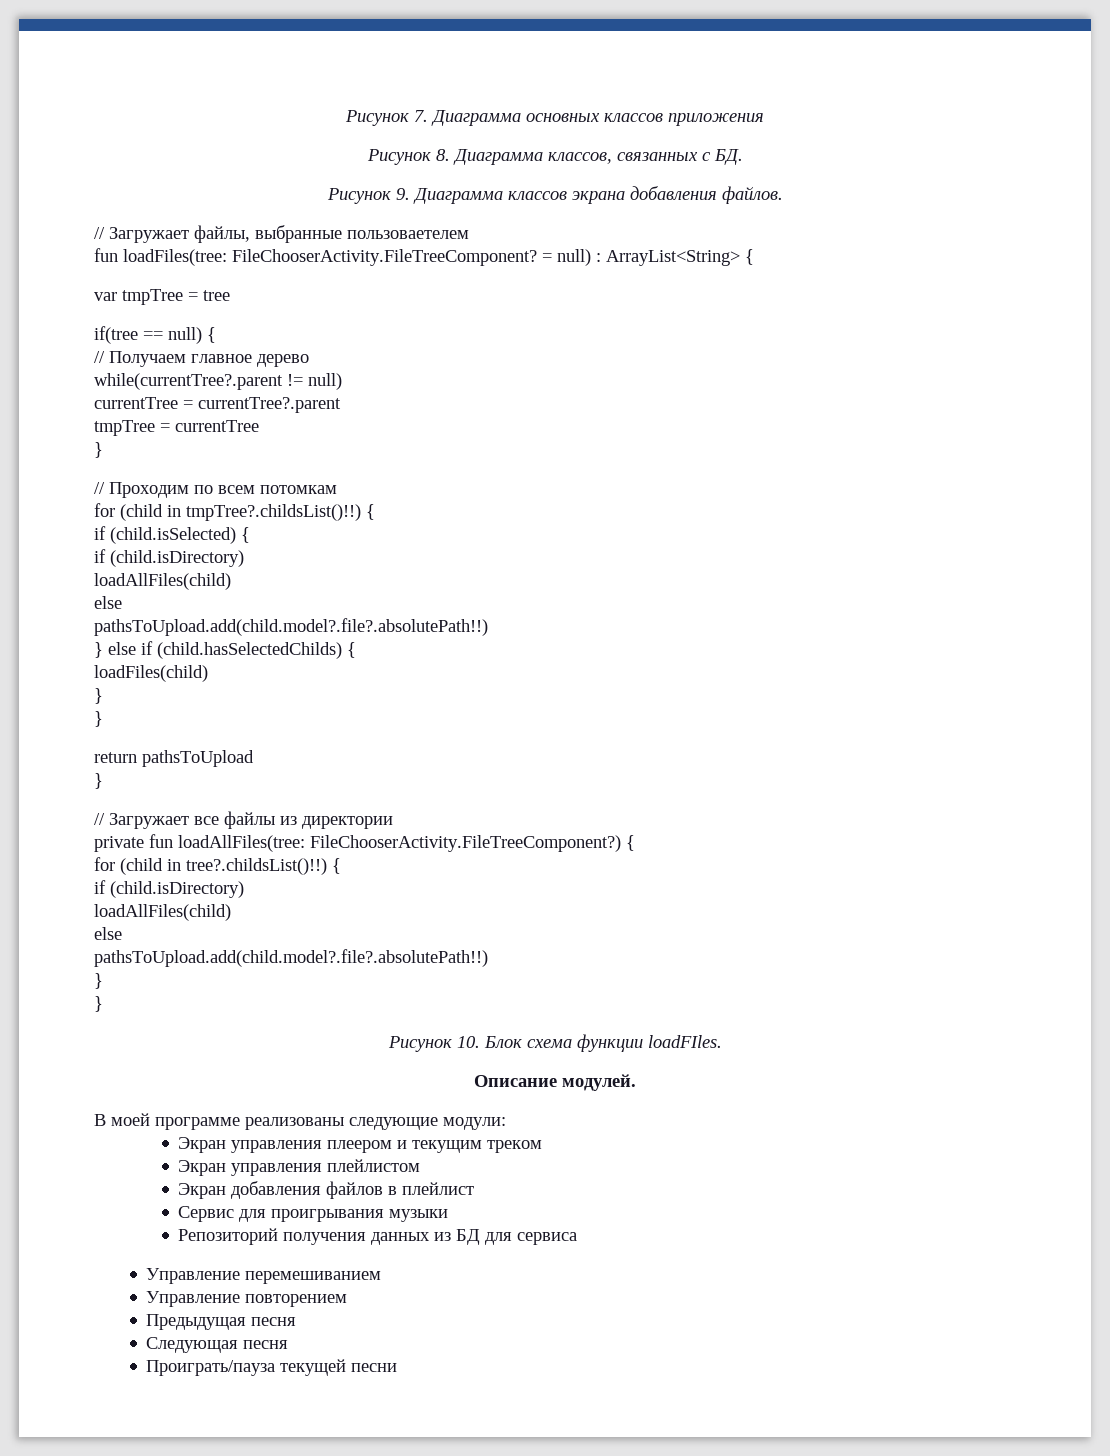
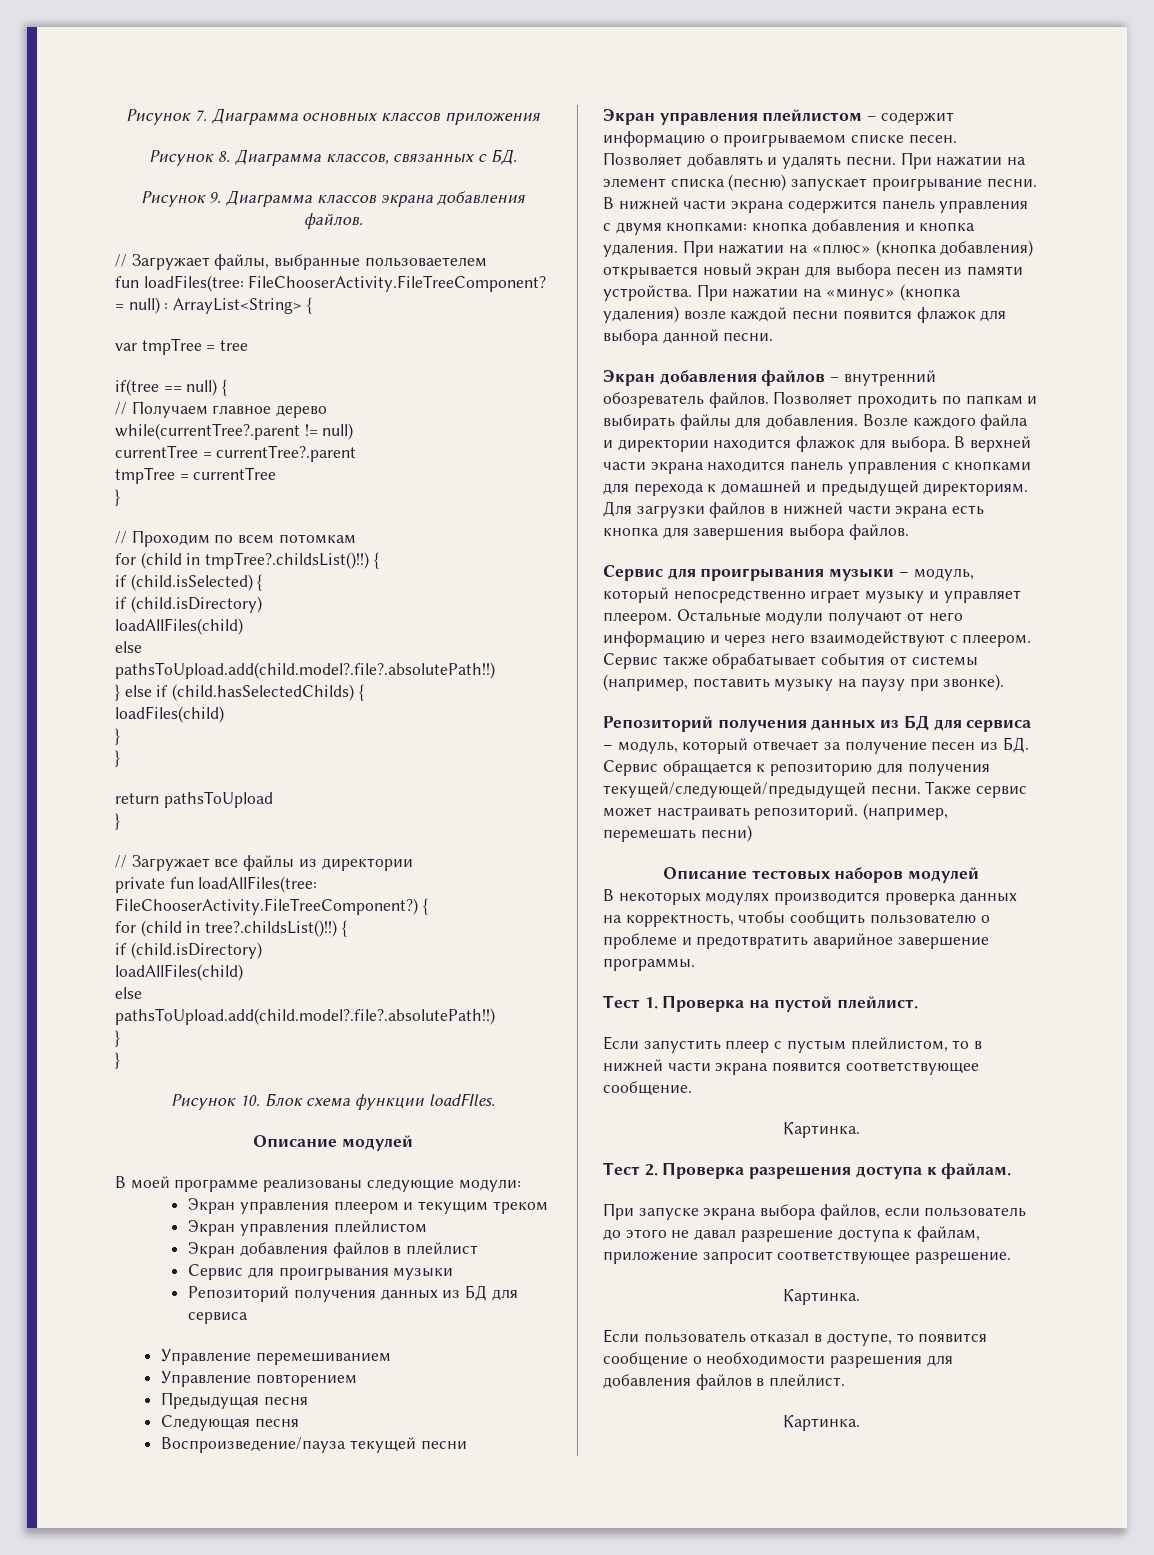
- Описание модулей.
+ Описание модулей
- Проиграть/пауза текущей песни
+ Воспроизведение/пауза текущей песни
+ Экран управления плейлистом – содержит информацию о проигрываемом списке песен. Позволяет добавлять и удалять песни. При нажатии на элемент списка (песню) запускает проигрывание песни. В нижней части экрана содержится панель управления с двумя кнопками: кнопка добавления и кнопка удаления. При нажатии на «плюс» (кнопка добавления) открывается новый экран для выбора песен из памяти устройства. При нажатии на «минус» (кнопка удаления) возле каждой песни появится флажок для выбора данной песни.
+ Экран добавления файлов – внутренний обозреватель файлов. Позволяет проходить по папкам и выбирать файлы для добавления. Возле каждого файла и директории находится флажок для выбора. В верхней части экрана находится панель управления с кнопками для перехода к домашней и предыдущей директориям. Для загрузки файлов в нижней части экрана есть кнопка для завершения выбора файлов.
+ Сервис для проигрывания музыки – модуль, который непосредственно играет музыку и управляет плеером. Остальные модули получают от него информацию и через него взаимодействуют с плеером. Сервис также обрабатывает события от системы (например, поставить музыку на паузу при звонке).
+ Репозиторий получения данных из БД для сервиса – модуль, который отвечает за получение песен из БД. Сервис обращается к репозиторию для получения текущей/следующей/предыдущей песни. Также сервис может настраивать репозиторий. (например, перемешать песни)
+ Описание тестовых наборов модулей
+ В некоторых модулях производится проверка данных на корректность, чтобы сообщить пользователю о проблеме и предотвратить аварийное завершение программы.
+ Тест 1. Проверка на пустой плейлист.
+ Если запустить плеер с пустым плейлистом, то в нижней части экрана появится соответствующее сообщение.
+ Картинка.
+ Тест 2. Проверка разрешения доступа к файлам.
+ При запуске экрана выбора файлов, если пользователь до этого не давал разрешение доступа к файлам, приложение запросит соответствующее разрешение.
+ Картинка.
+ Если пользователь отказал в доступе, то появится сообщение о необходимости разрешения для добавления файлов в плейлист.
+ Картинка.

